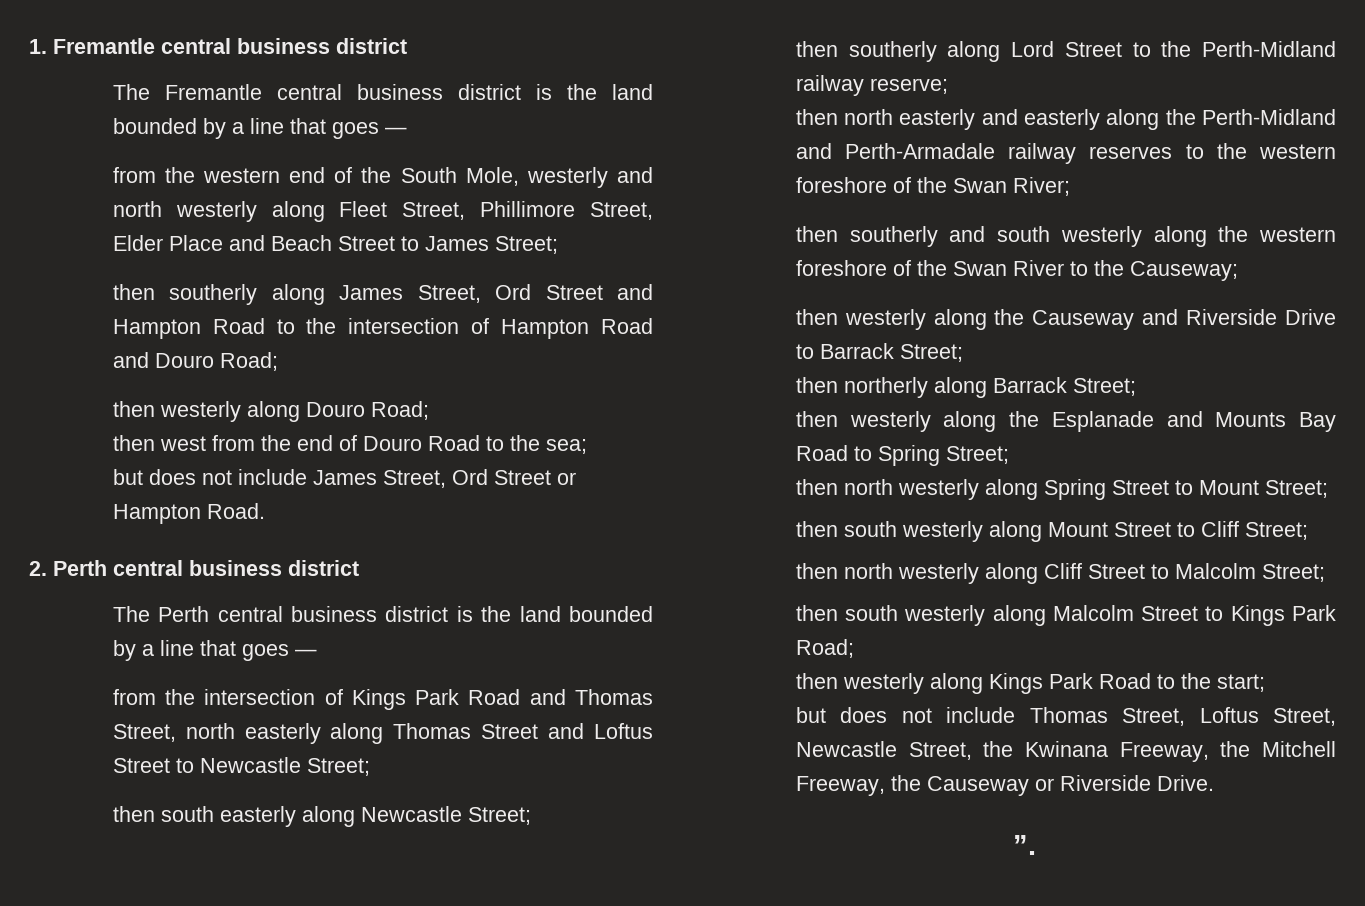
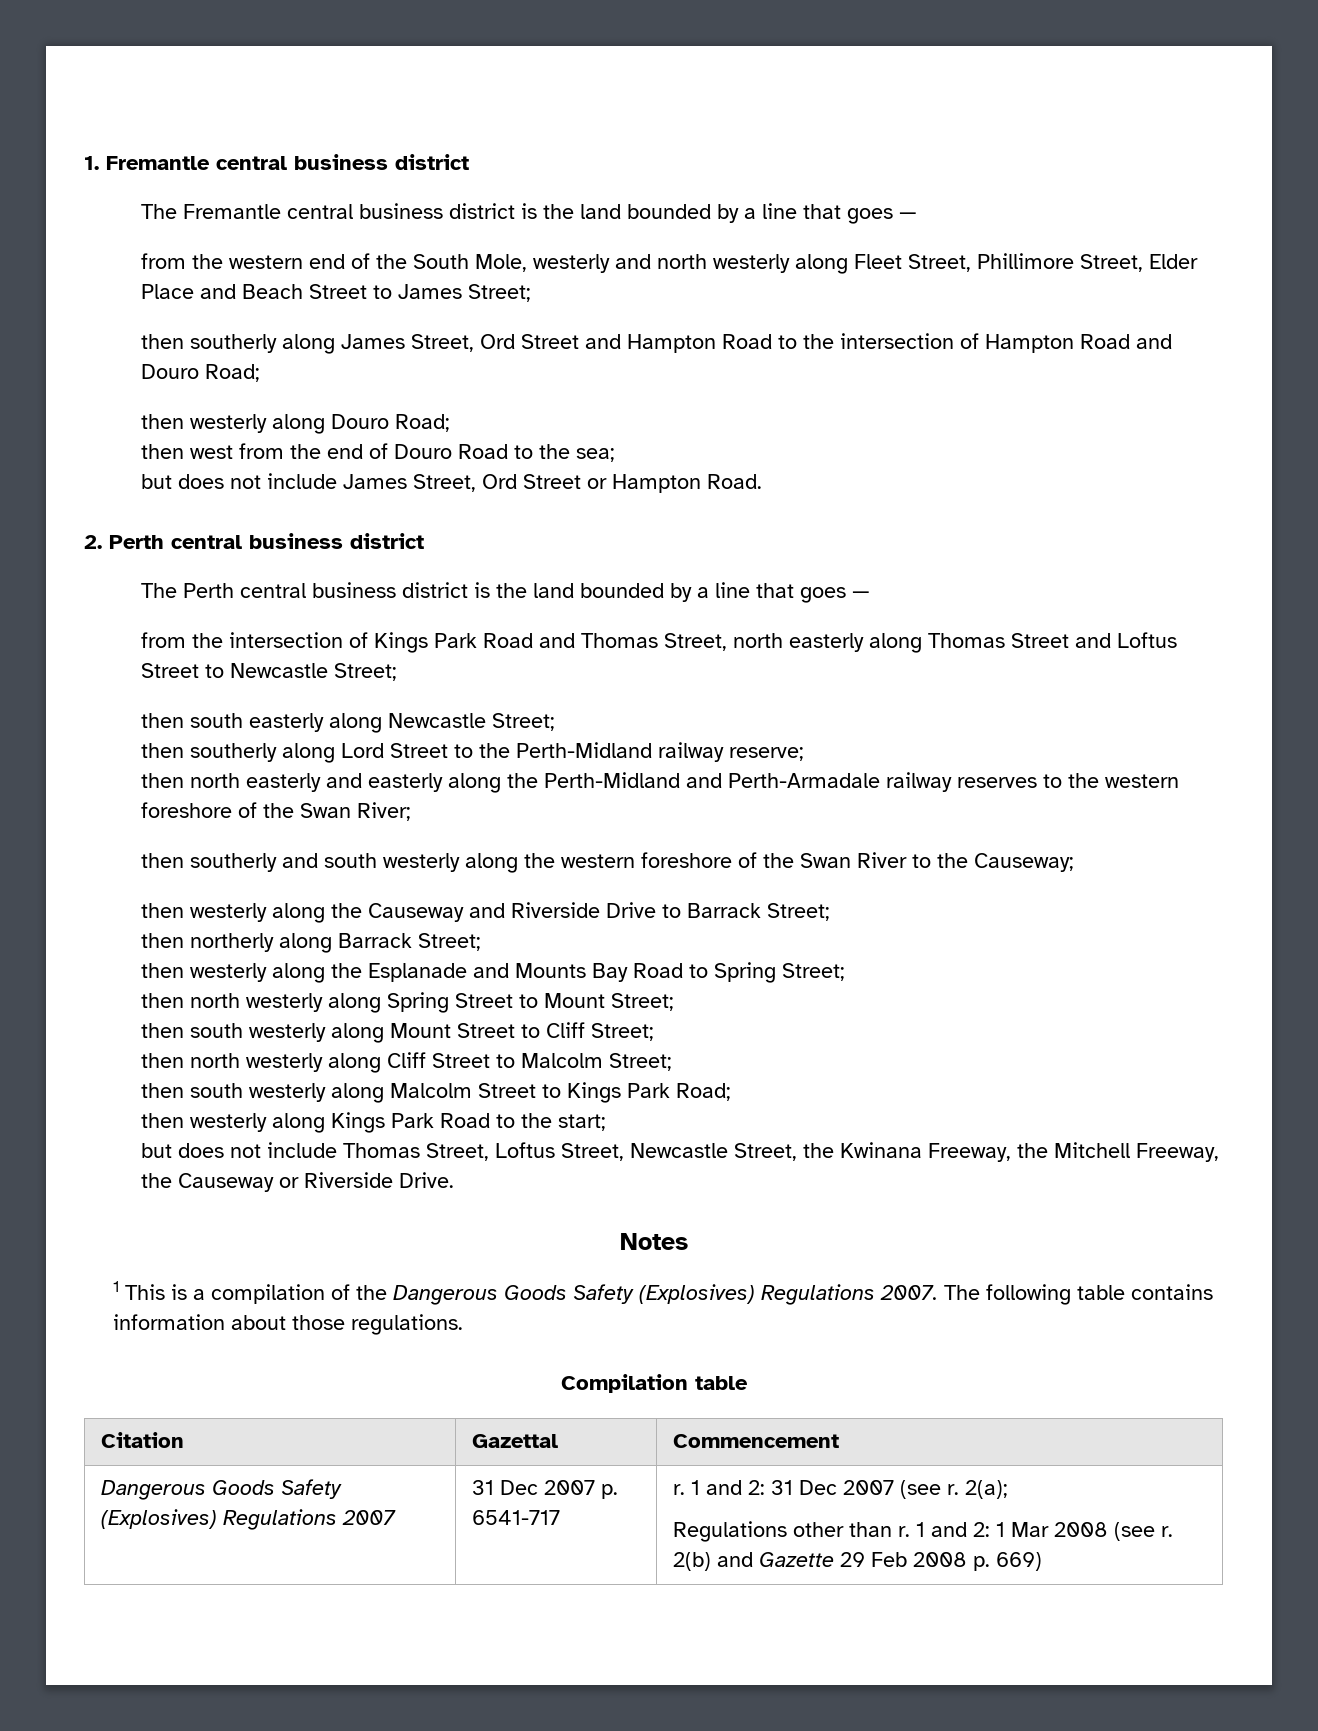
- ”.
+ Notes
+ 1 This is a compilation of the Dangerous Goods Safety (Explosives) Regulations 2007. The following table contains information about those regulations.
+ Compilation table
+ Citation | Gazettal | Commencement
+ Dangerous Goods Safety (Explosives) Regulations 2007 | 31 Dec 2007 p. 6541-717 | r. 1 and 2: 31 Dec 2007 (see r. 2(a);
+ Regulations other than r. 1 and 2: 1 Mar 2008 (see r. 2(b) and Gazette 29 Feb 2008 p. 669)

